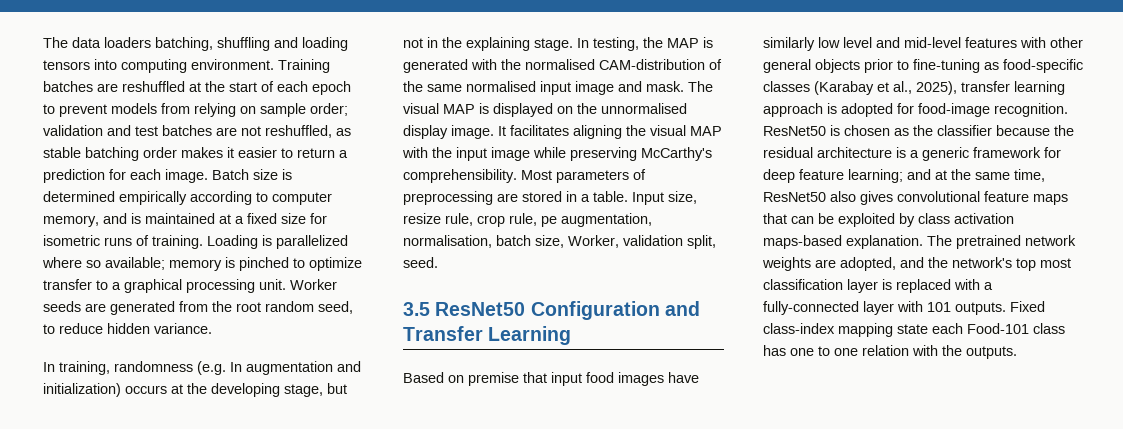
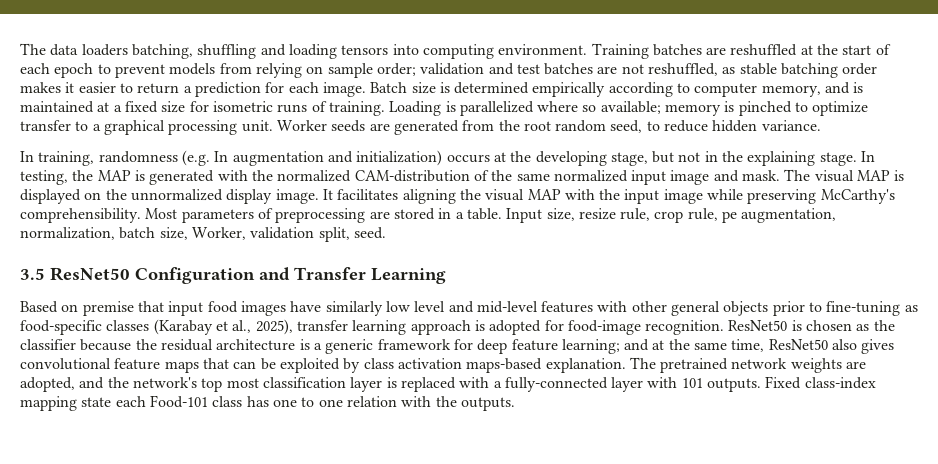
- In testing, the MAP is generated with the normalised CAM-distribution of the same normalised input image and mask.
+ In testing, the MAP is generated with the normalized CAM-distribution of the same normalized input image and mask.
- The visual MAP is displayed on the unnormalised display image.
+ The visual MAP is displayed on the unnormalized display image.
- Input size, resize rule, crop rule, pe augmentation, normalisation, batch size, Worker, validation split, seed.
+ Input size, resize rule, crop rule, pe augmentation, normalization, batch size, Worker, validation split, seed.

